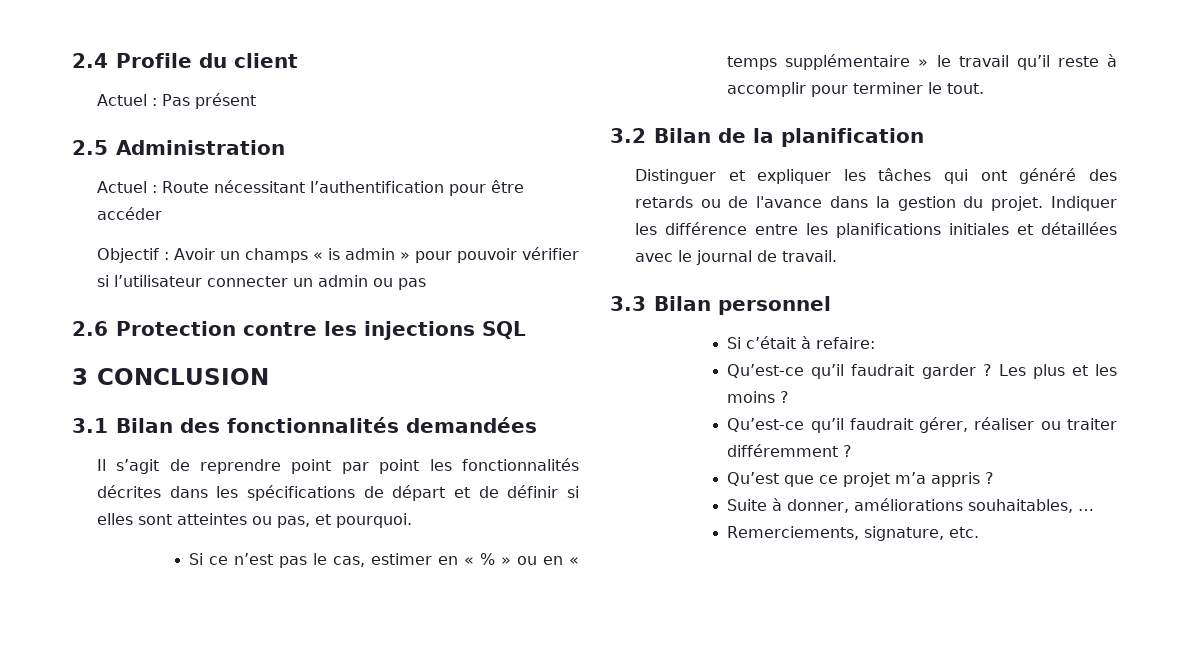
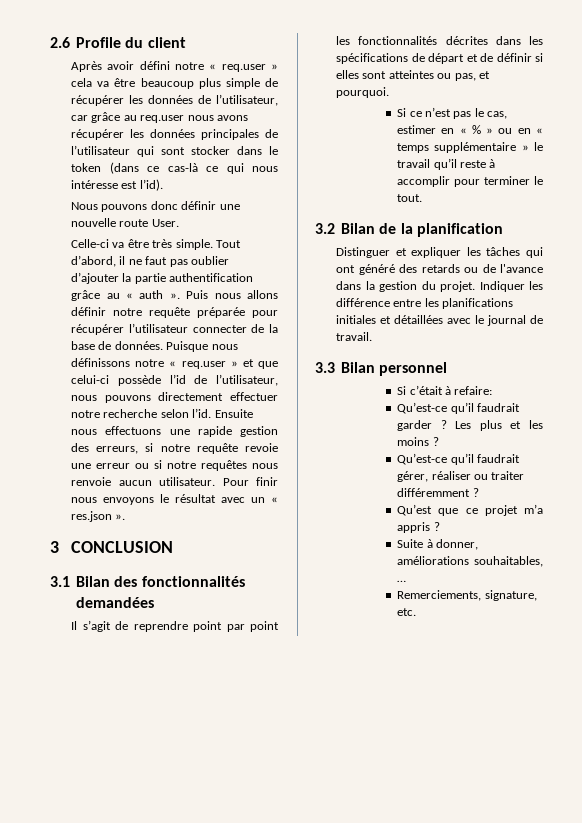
- 2.4 Profile du client
+ 2.6 Profile du client
- Actuel : Pas présent
- 2.5 Administration
- Actuel : Route nécessitant l’authentification pour être accéder
- Objectif : Avoir un champs « is admin » pour pouvoir vérifier si l’utilisateur connecter un admin ou pas
- 2.6 Protection contre les injections SQL
+ Après avoir défini notre « req.user » cela va être beaucoup plus simple de récupérer les données de l’utilisateur, car grâce au req.user nous avons récupérer les données principales de l’utilisateur qui sont stocker dans le token (dans ce cas-là ce qui nous intéresse est l’id).
+ Nous pouvons donc définir une nouvelle route User.
+ Celle-ci va être très simple. Tout d’abord, il ne faut pas oublier d’ajouter la partie authentification grâce au « auth ». Puis nous allons définir notre requête préparée pour récupérer l’utilisateur connecter de la base de données. Puisque nous définissons notre « req.user » et que celui-ci possède l’id de l’utilisateur, nous pouvons directement effectuer notre recherche selon l’id. Ensuite nous effectuons une rapide gestion des erreurs, si notre requête revoie une erreur ou si notre requêtes nous renvoie aucun utilisateur. Pour finir nous envoyons le résultat avec un « res.json ».

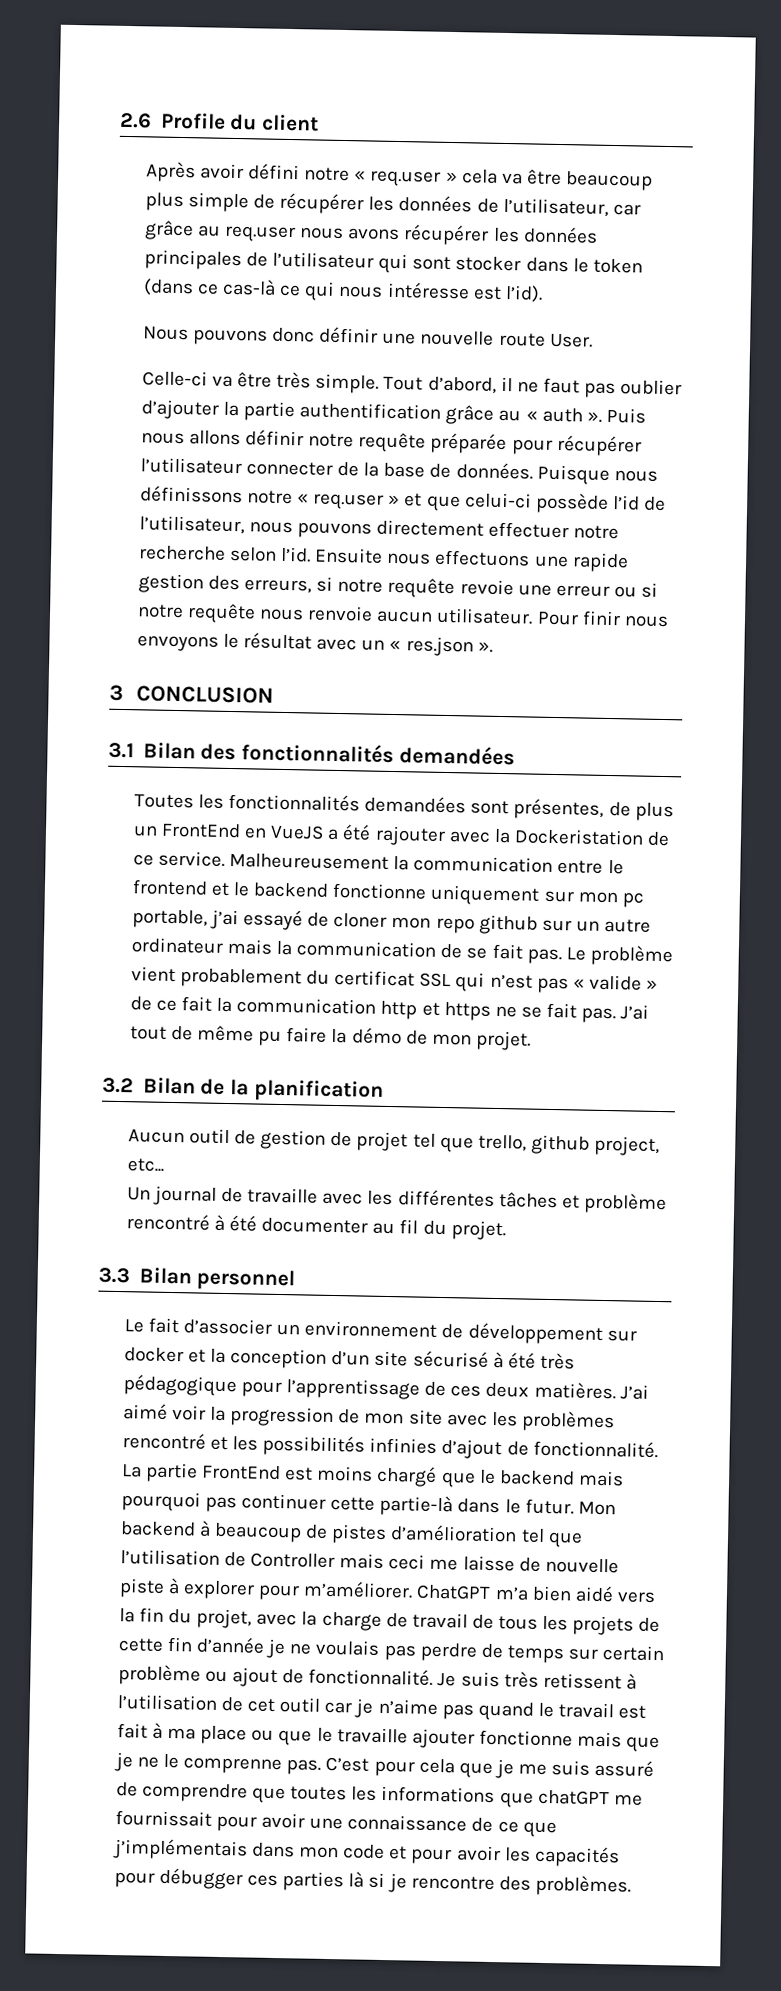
- Ensuite nous effectuons une rapide gestion des erreurs, si notre requête revoie une erreur ou si notre requêtes nous renvoie aucun utilisateur.
+ Ensuite nous effectuons une rapide gestion des erreurs, si notre requête revoie une erreur ou si notre requête nous renvoie aucun utilisateur.
- Il s’agit de reprendre point par point les fonctionnalités décrites dans les spécifications de départ et de définir si elles sont atteintes ou pas, et pourquoi.
- Si ce n’est pas le cas, estimer en « % » ou en « temps supplémentaire » le travail qu’il reste à accomplir pour terminer le tout.
+ Toutes les fonctionnalités demandées sont présentes, de plus un FrontEnd en VueJS a été rajouter avec la Dockeristation de ce service. Malheureusement la communication entre le frontend et le backend fonctionne uniquement sur mon pc portable, j’ai essayé de cloner mon repo github sur un autre ordinateur mais la communication de se fait pas. Le problème vient probablement du certificat SSL qui n’est pas « valide » de ce fait la communication http et https ne se fait pas. J’ai tout de même pu faire la démo de mon projet.
- Distinguer et expliquer les tâches qui ont généré des retards ou de l'avance dans la gestion du projet. Indiquer les différence entre les planifications initiales et détaillées avec le journal de travail.
+ Aucun outil de gestion de projet tel que trello, github project, etc...
+ Un journal de travaille avec les différentes tâches et problème rencontré à été documenter au fil du projet.
  3.3 Bilan personnel
- Si c’était à refaire:
- Qu’est-ce qu’il faudrait garder ? Les plus et les moins ?
- Qu’est-ce qu’il faudrait gérer, réaliser ou traiter différemment ?
- Qu’est que ce projet m’a appris ?
- Suite à donner, améliorations souhaitables, …
- Remerciements, signature, etc.
+ Le fait d’associer un environnement de développement sur docker et la conception d’un site sécurisé à été très pédagogique pour l’apprentissage de ces deux matières. J’ai aimé voir la progression de mon site avec les problèmes rencontré et les possibilités infinies d’ajout de fonctionnalité. La partie FrontEnd est moins chargé que le backend mais pourquoi pas continuer cette partie-là dans le futur. Mon backend à beaucoup de pistes d’amélioration tel que l’utilisation de Controller mais ceci me laisse de nouvelle piste à explorer pour m’améliorer. ChatGPT m’a bien aidé vers la fin du projet, avec la charge de travail de tous les projets de cette fin d’année je ne voulais pas perdre de temps sur certain problème ou ajout de fonctionnalité. Je suis très retissent à l’utilisation de cet outil car je n’aime pas quand le travail est fait à ma place ou que le travaille ajouter fonctionne mais que je ne le comprenne pas. C’est pour cela que je me suis assuré de comprendre que toutes les informations que chatGPT me fournissait pour avoir une connaissance de ce que j’implémentais dans mon code et pour avoir les capacités pour débugger ces parties là si je rencontre des problèmes.

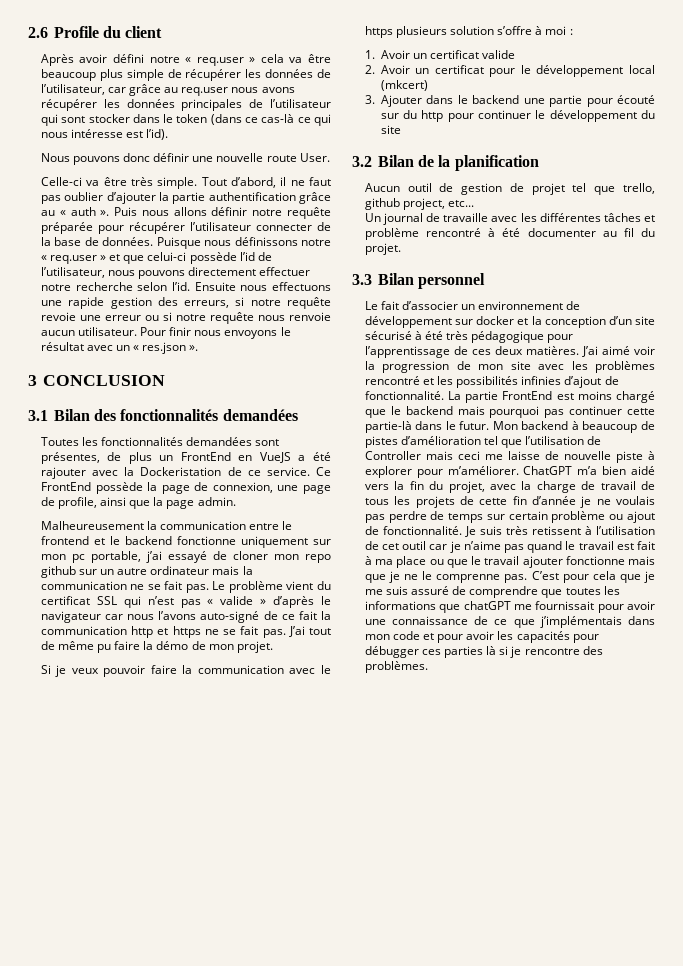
- Toutes les fonctionnalités demandées sont présentes, de plus un FrontEnd en VueJS a été rajouter avec la Dockeristation de ce service. Malheureusement la communication entre le frontend et le backend fonctionne uniquement sur mon pc portable, j’ai essayé de cloner mon repo github sur un autre ordinateur mais la communication de se fait pas.
+ Toutes les fonctionnalités demandées sont présentes, de plus un FrontEnd en VueJS a été rajouter avec la Dockeristation de ce service. Ce FrontEnd possède la page de connexion, une page de profile, ainsi que la page admin.
+ Malheureusement la communication entre le frontend et le backend fonctionne uniquement sur mon pc portable, j’ai essayé de cloner mon repo github sur un autre ordinateur mais la communication ne se fait pas.
- Le problème vient probablement du certificat SSL qui n’est pas « valide » de ce fait la communication http et https ne se fait pas.
+ Le problème vient du certificat SSL qui n’est pas « valide » d’après le navigateur car nous l’avons auto-signé de ce fait la communication http et https ne se fait pas.
+ Si je veux pouvoir faire la communication avec le https plusieurs solution s’offre à moi :
+ 1. Avoir un certificat valide
+ 2. Avoir un certificat pour le développement local (mkcert)
+ 3. Ajouter dans le backend une partie pour écouté sur du http pour continuer le développement du site
- Je suis très retissent à l’utilisation de cet outil car je n’aime pas quand le travail est fait à ma place ou que le travaille ajouter fonctionne mais que je ne le comprenne pas.
+ Je suis très retissent à l’utilisation de cet outil car je n’aime pas quand le travail est fait à ma place ou que le travail ajouter fonctionne mais que je ne le comprenne pas.

